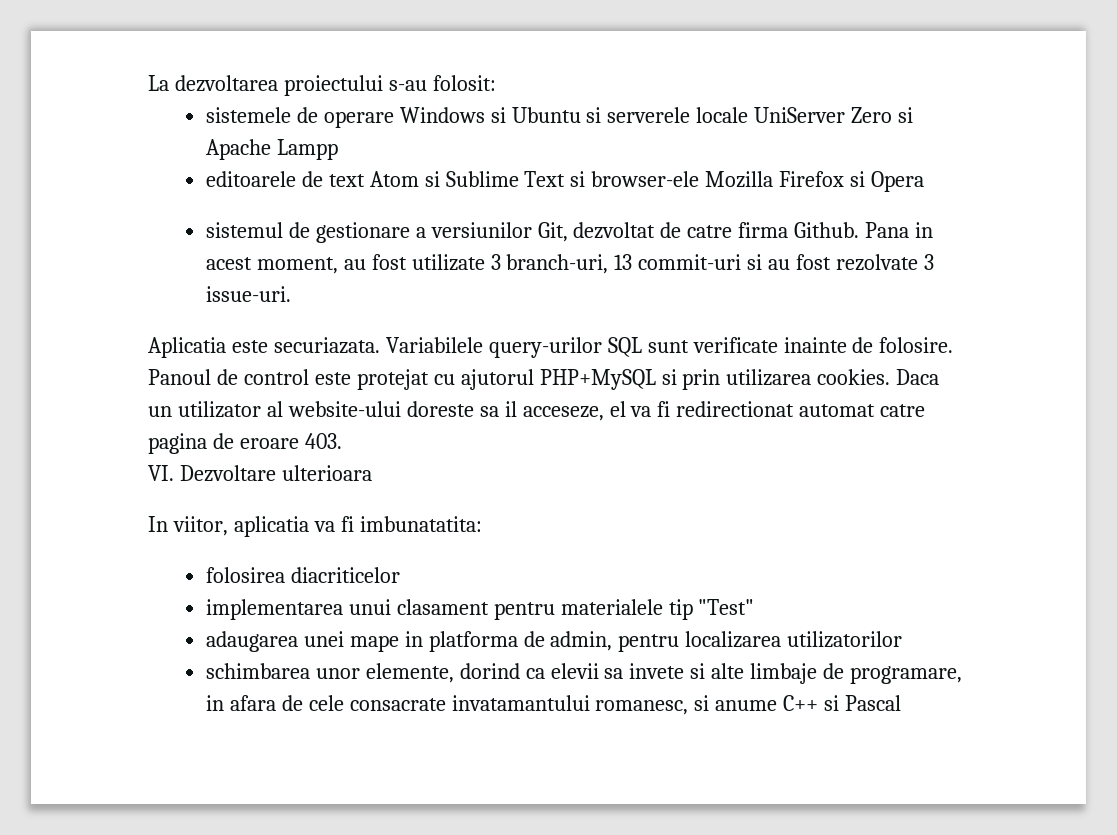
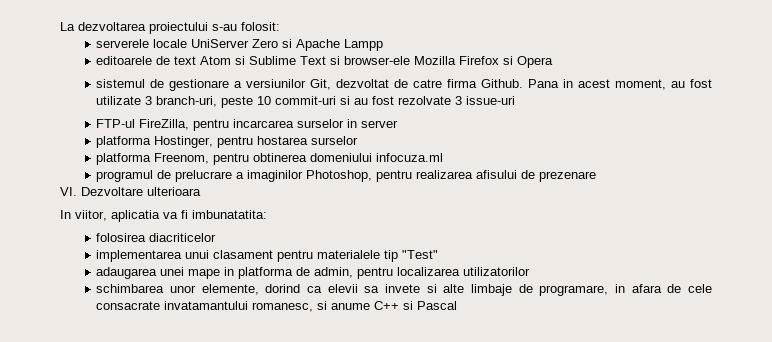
- sistemele de operare Windows si Ubuntu si serverele locale UniServer Zero si Apache Lampp
+ serverele locale UniServer Zero si Apache Lampp
- Pana in acest moment, au fost utilizate 3 branch-uri, 13 commit-uri si au fost rezolvate 3 issue-uri.
- Aplicatia este securiazata. Variabilele query-urilor SQL sunt verificate inainte de folosire. Panoul de control este protejat cu ajutorul PHP+MySQL si prin utilizarea cookies. Daca un utilizator al website-ului doreste sa il acceseze, el va fi redirectionat automat catre pagina de eroare 403.
+ Pana in acest moment, au fost utilizate 3 branch-uri, peste 10 commit-uri si au fost rezolvate 3 issue-uri
+ FTP-ul FireZilla, pentru incarcarea surselor in server
+ platforma Hostinger, pentru hostarea surselor
+ platforma Freenom, pentru obtinerea domeniului infocuza.ml
+ programul de prelucrare a imaginilor Photoshop, pentru realizarea afisului de prezenare

